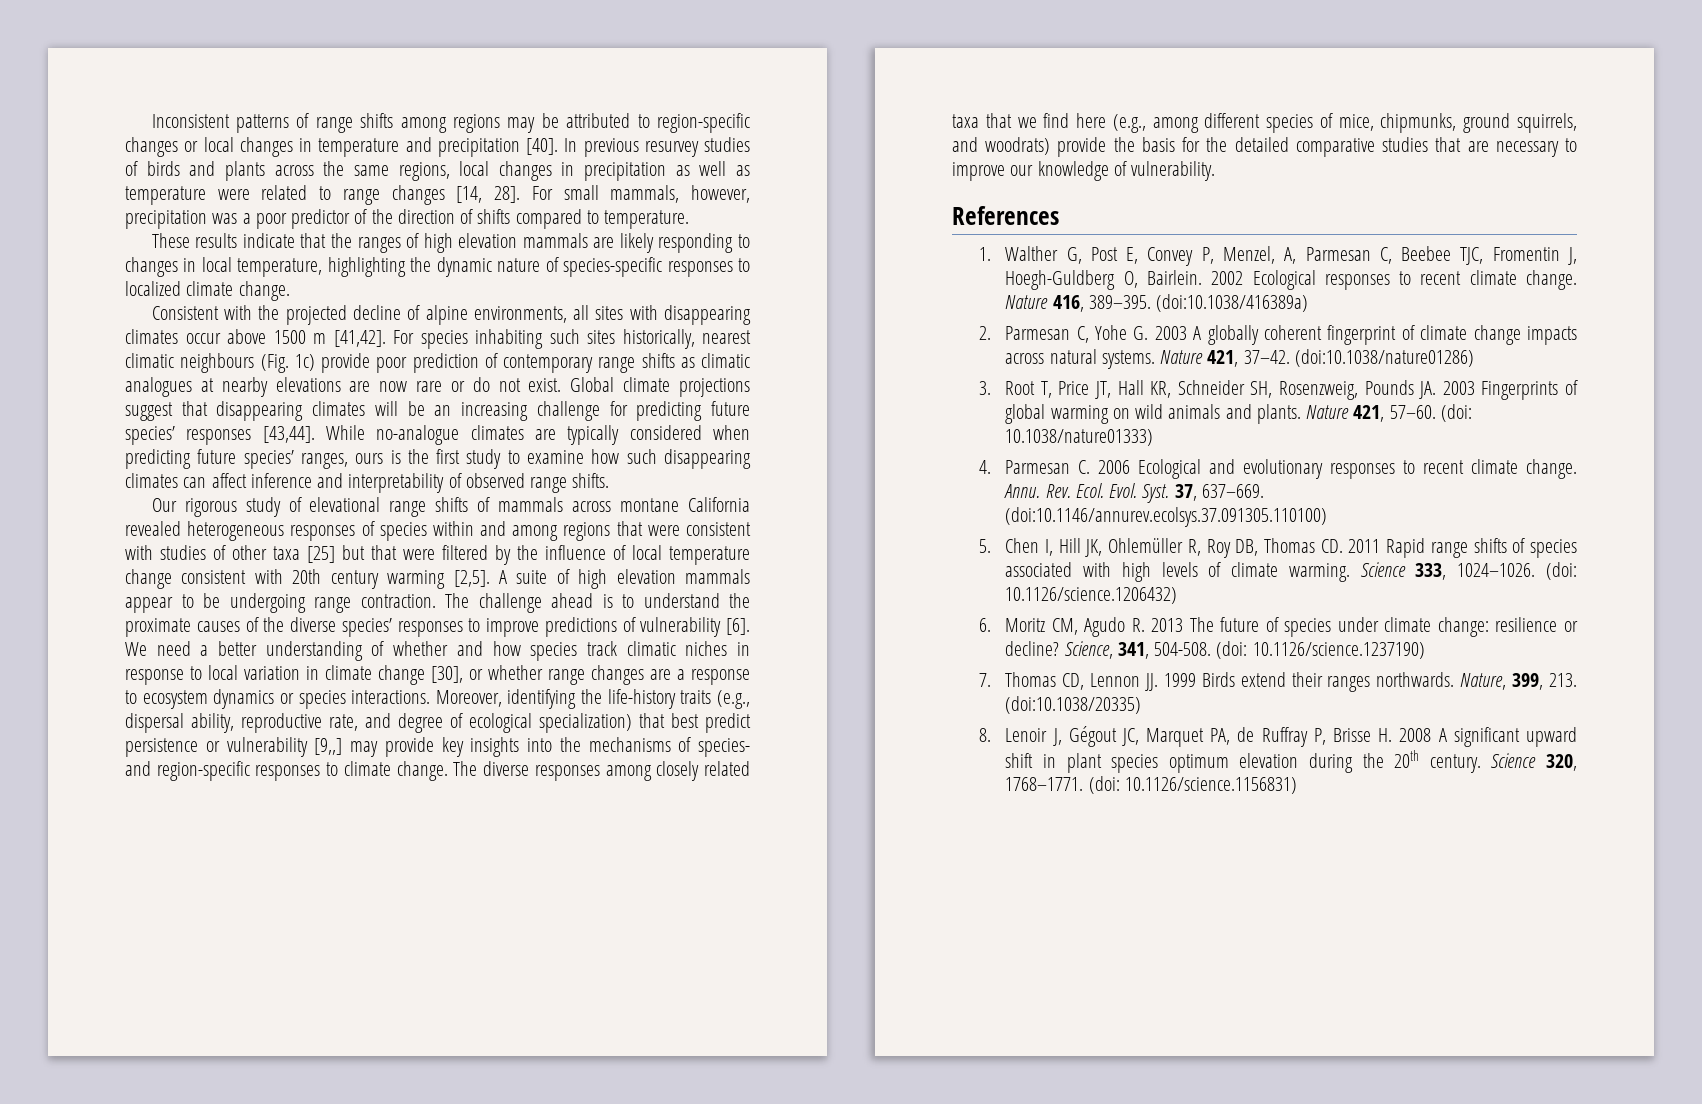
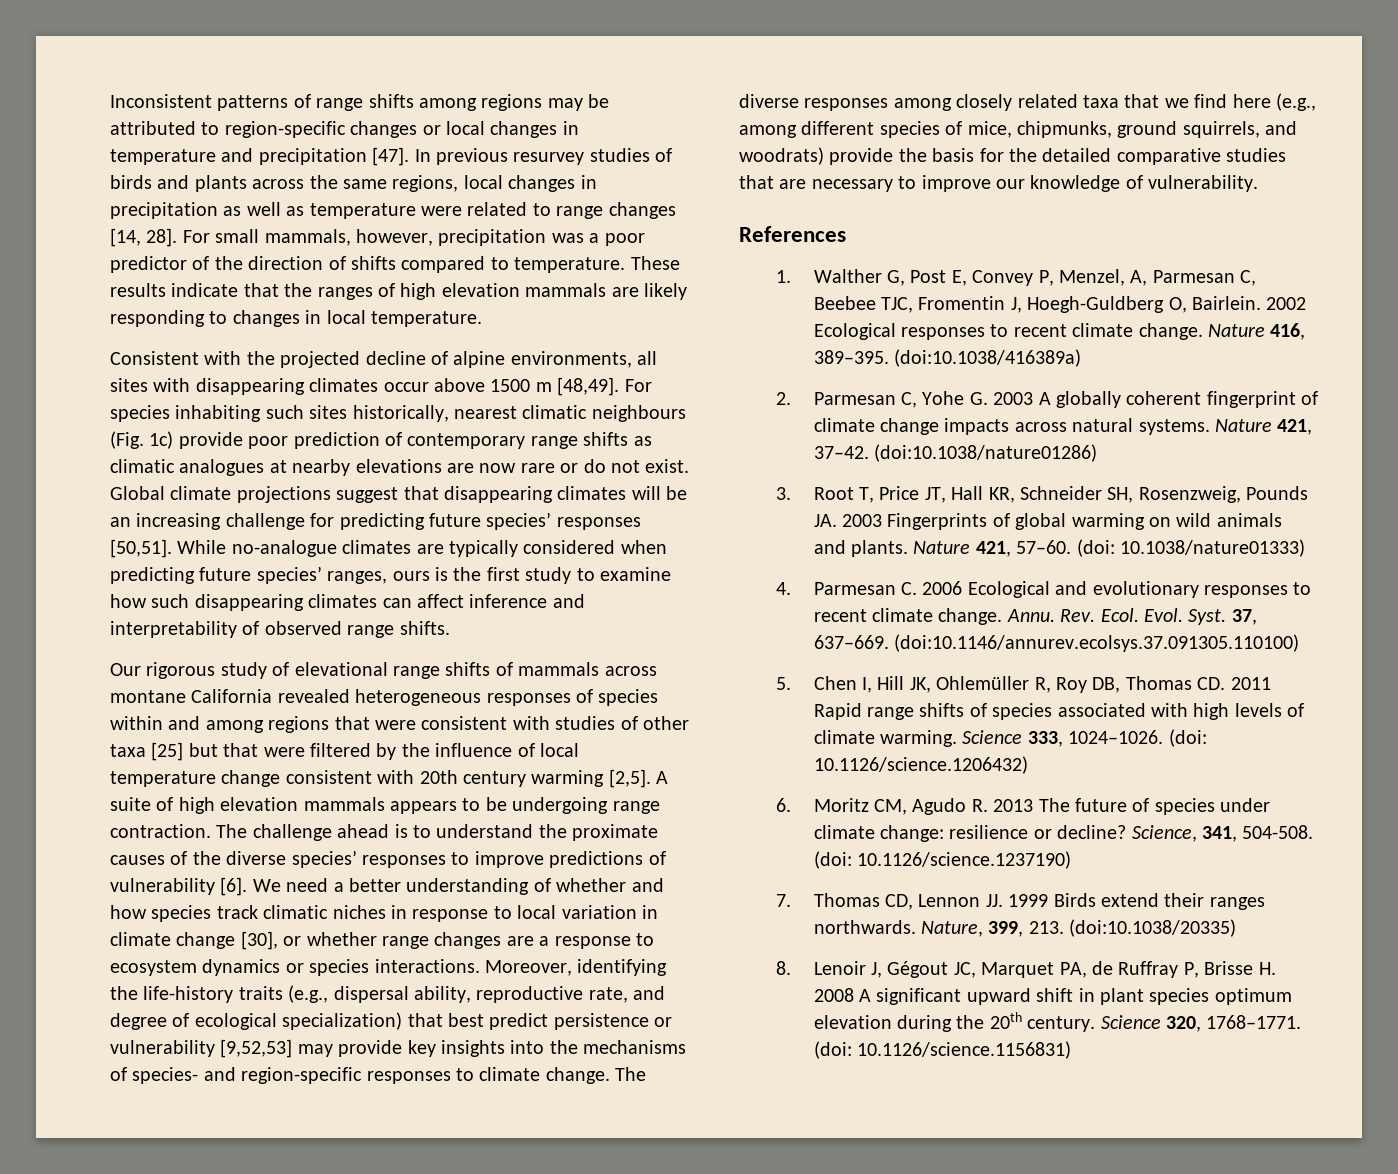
- Inconsistent patterns of range shifts among regions may be attributed to region-specific changes or local changes in temperature and precipitation [40].
+ Inconsistent patterns of range shifts among regions may be attributed to region-specific changes or local changes in temperature and precipitation [47].
- For small mammals, however, precipitation was a poor predictor of the direction of shifts compared to temperature.
- These results indicate that the ranges of high elevation mammals are likely responding to changes in local temperature, highlighting the dynamic nature of species-specific responses to localized climate change.
+ For small mammals, however, precipitation was a poor predictor of the direction of shifts compared to temperature. These results indicate that the ranges of high elevation mammals are likely responding to changes in local temperature.
- Consistent with the projected decline of alpine environments, all sites with disappearing climates occur above 1500 m [41,42].
+ Consistent with the projected decline of alpine environments, all sites with disappearing climates occur above 1500 m [48,49].
- Global climate projections suggest that disappearing climates will be an increasing challenge for predicting future species’ responses [43,44].
+ Global climate projections suggest that disappearing climates will be an increasing challenge for predicting future species’ responses [50,51].
- A suite of high elevation mammals appear to be undergoing range contraction.
+ A suite of high elevation mammals appears to be undergoing range contraction.
- Moreover, identifying the life-history traits (e.g., dispersal ability, reproductive rate, and degree of ecological specialization) that best predict persistence or vulnerability [9,,] may provide key insights into the mechanisms of species- and region-specific responses to climate change.
+ Moreover, identifying the life-history traits (e.g., dispersal ability, reproductive rate, and degree of ecological specialization) that best predict persistence or vulnerability [9,52,53] may provide key insights into the mechanisms of species- and region-specific responses to climate change.

